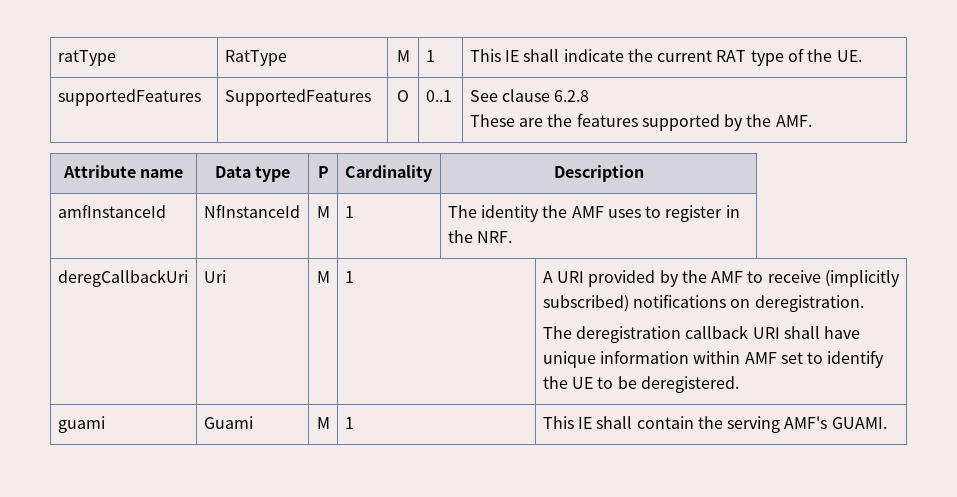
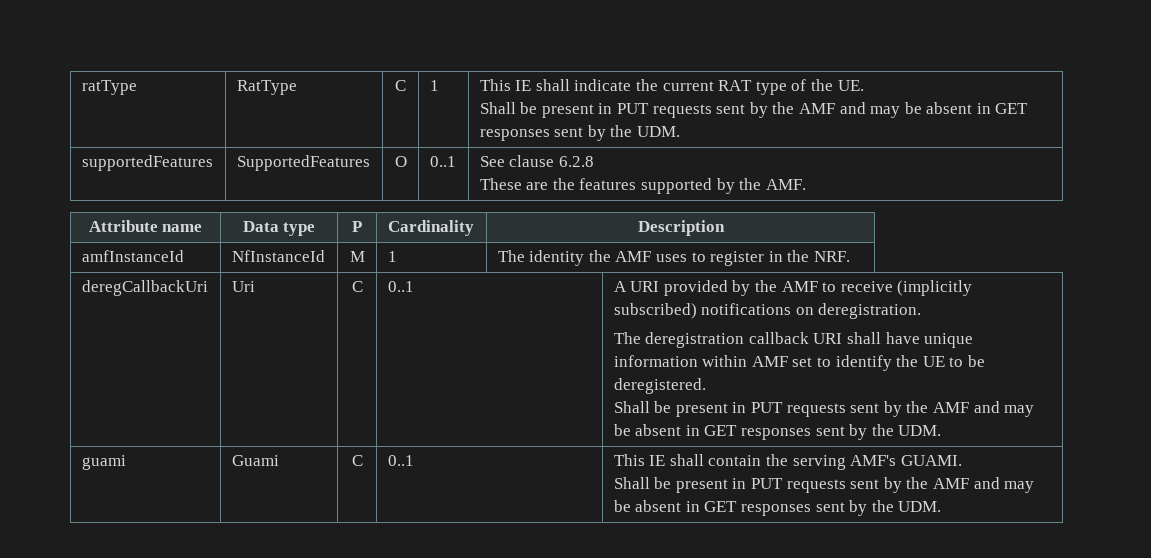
- ratType | RatType | M | 1 | This IE shall indicate the current RAT type of the UE.
+ ratType | RatType | C | 1 | This IE shall indicate the current RAT type of the UE.
+ Shall be present in PUT requests sent by the AMF and may be absent in GET responses sent by the UDM.
- Uri | M | 1
+ Uri | C | 0..1
  The deregistration callback URI shall have unique information within AMF set to identify the UE to be deregistered.
+ Shall be present in PUT requests sent by the AMF and may be absent in GET responses sent by the UDM.
- guami | Guami | M | 1 | This IE shall contain the serving AMF's GUAMI.
+ guami | Guami | C | 0..1 | This IE shall contain the serving AMF's GUAMI.
+ Shall be present in PUT requests sent by the AMF and may be absent in GET responses sent by the UDM.

